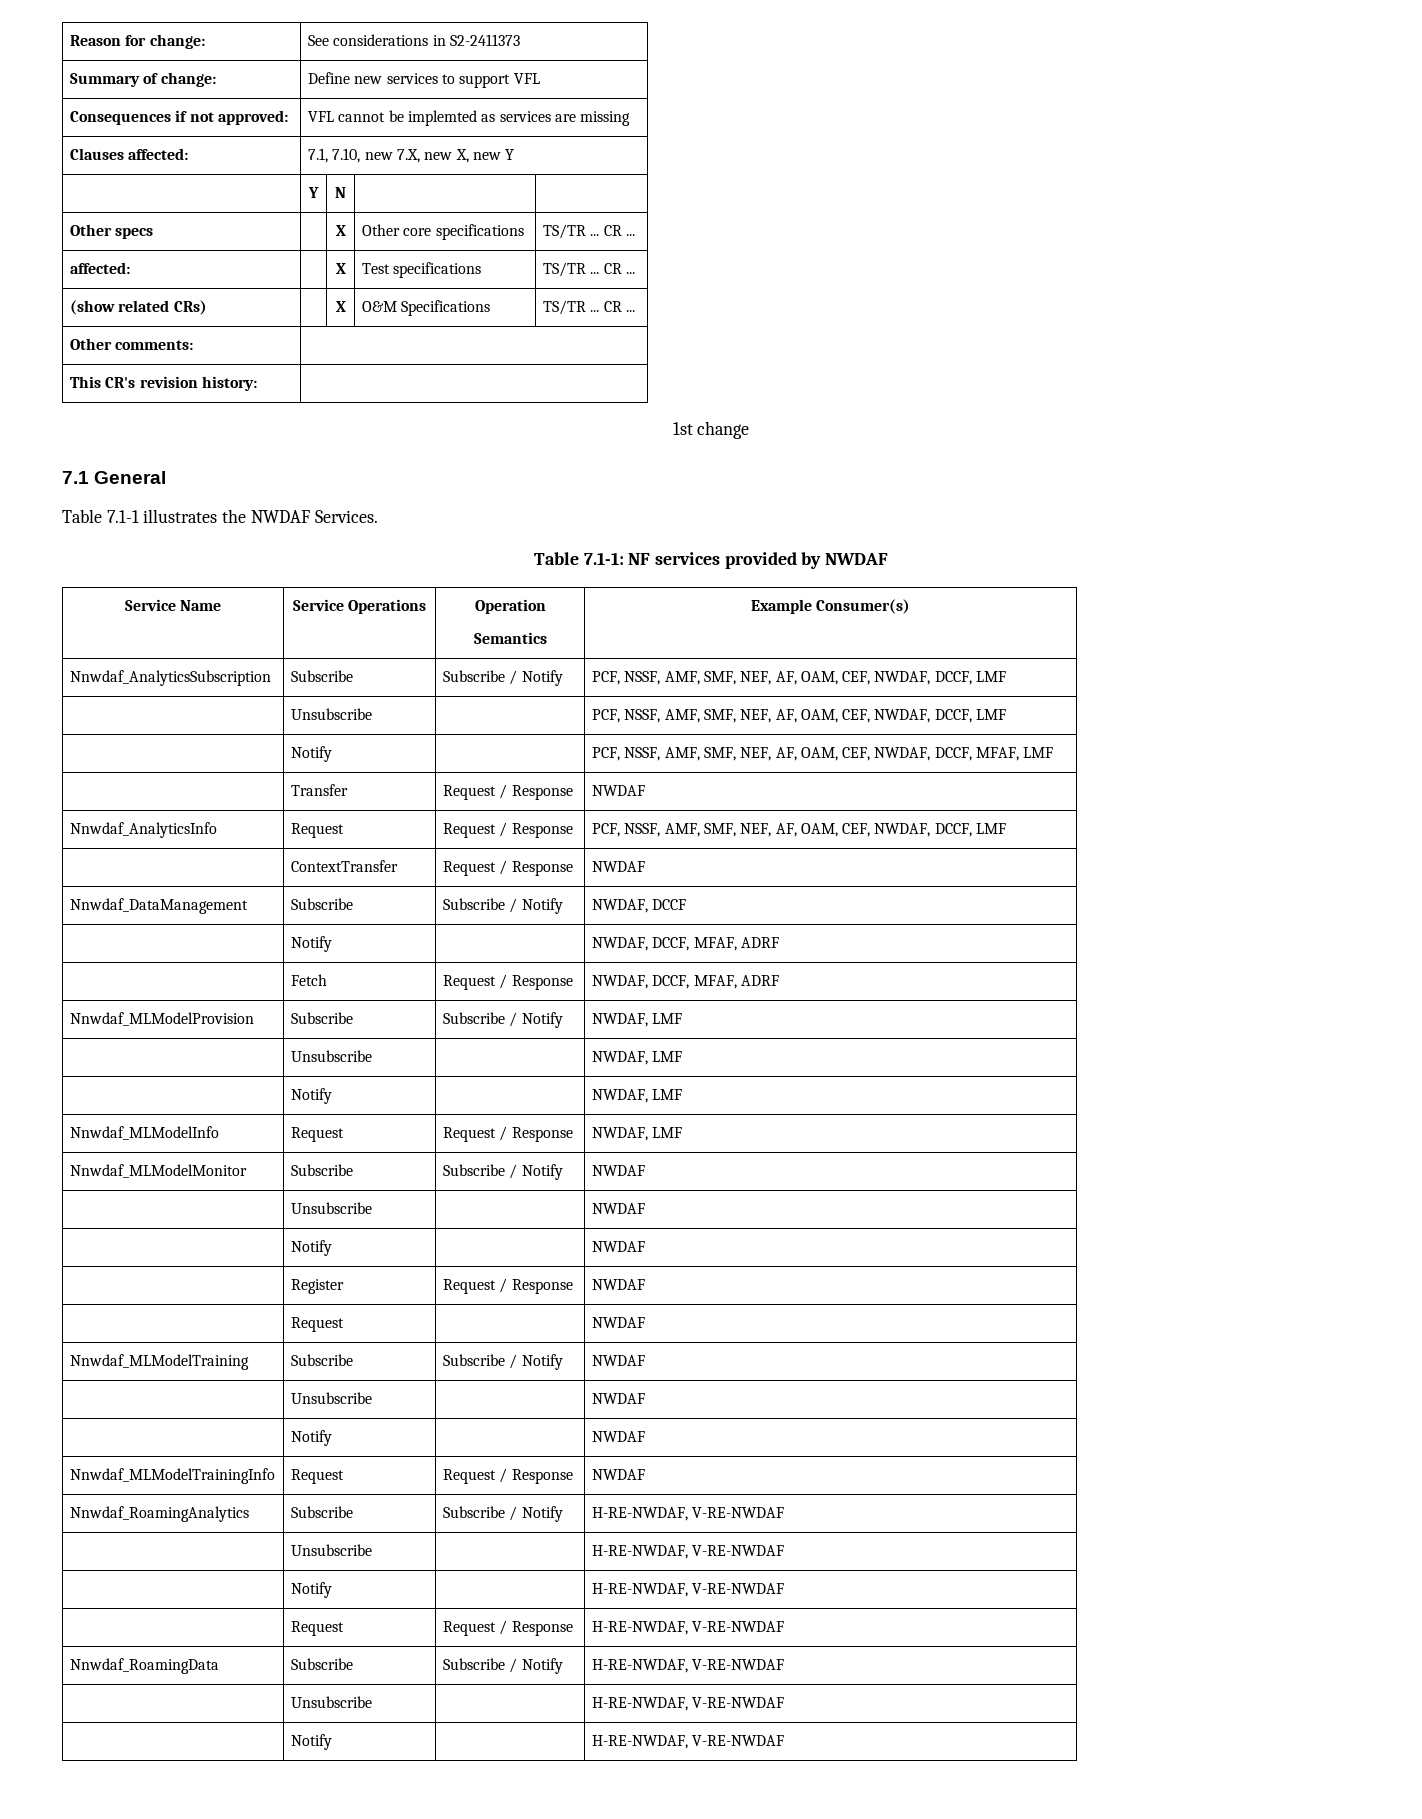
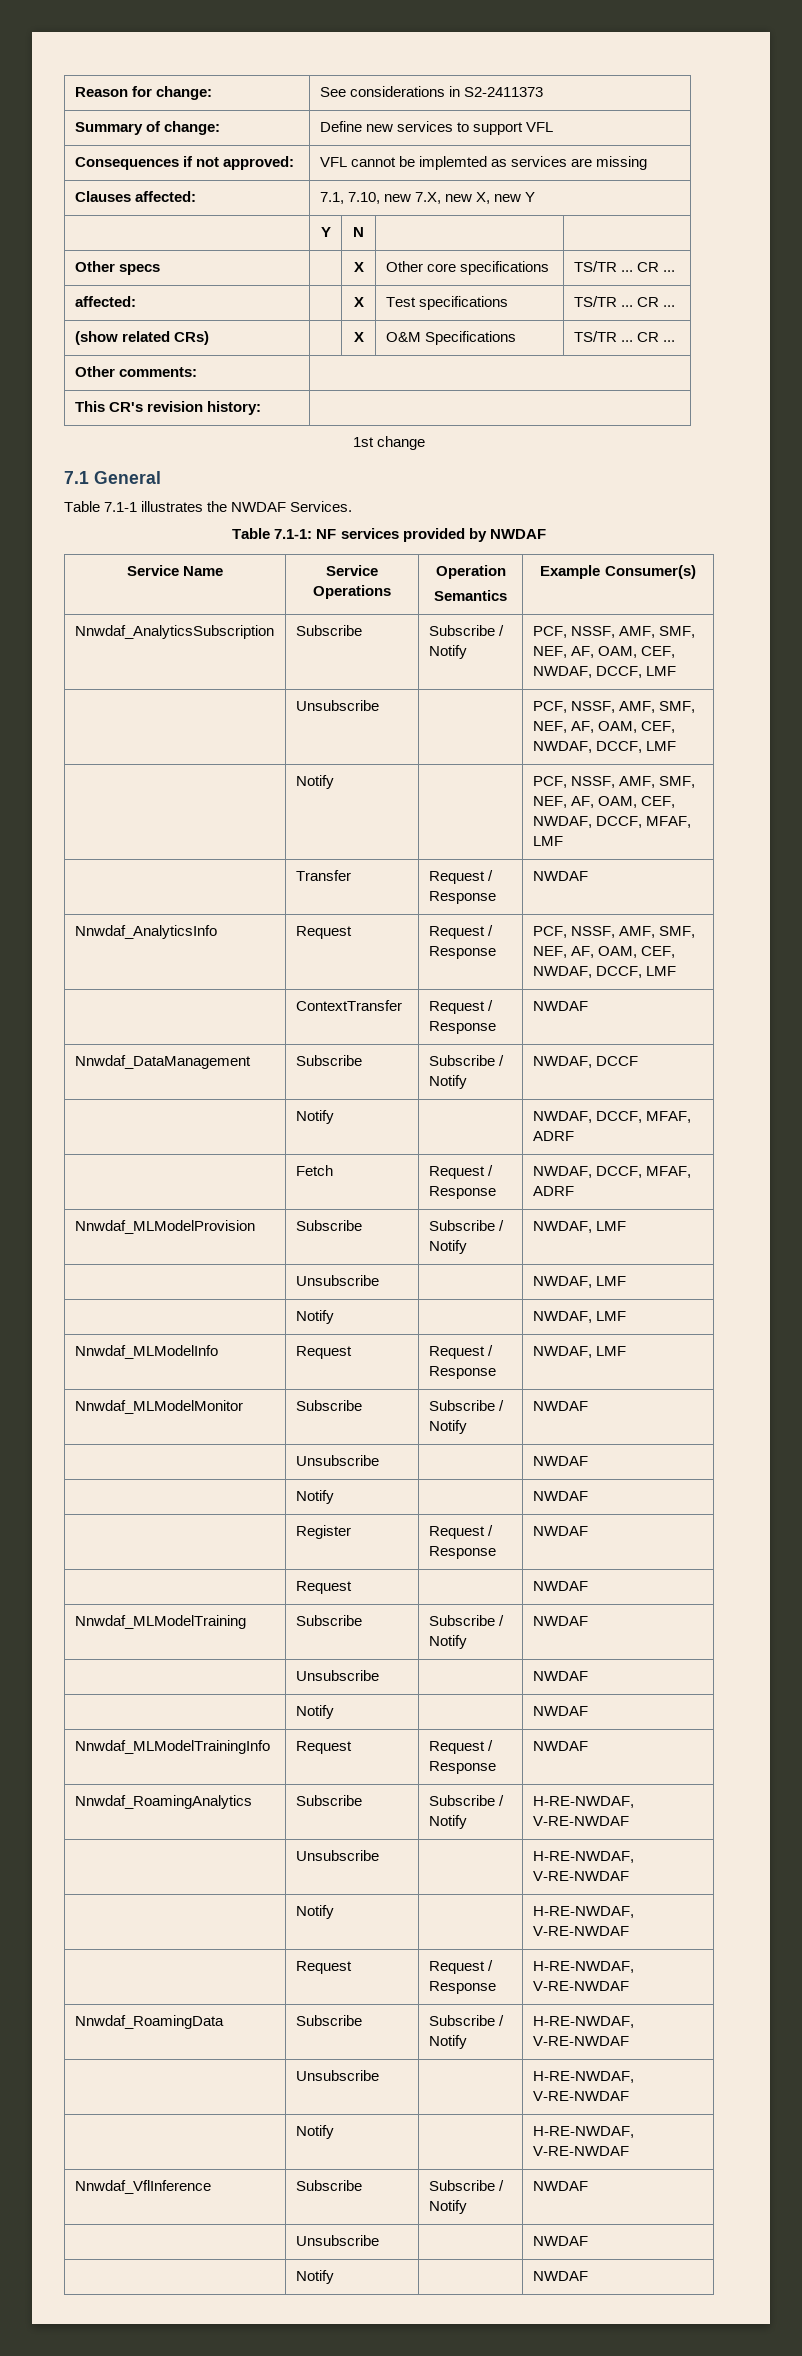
+ Nnwdaf_VflInference | Subscribe | Subscribe / Notify | NWDAF
+ | Unsubscribe | | NWDAF
+ | Notify | | NWDAF

